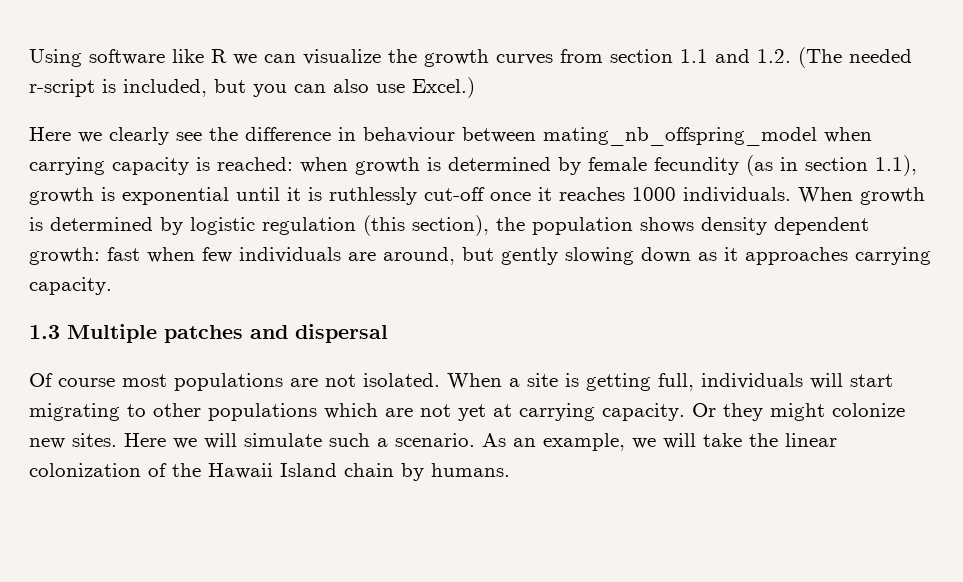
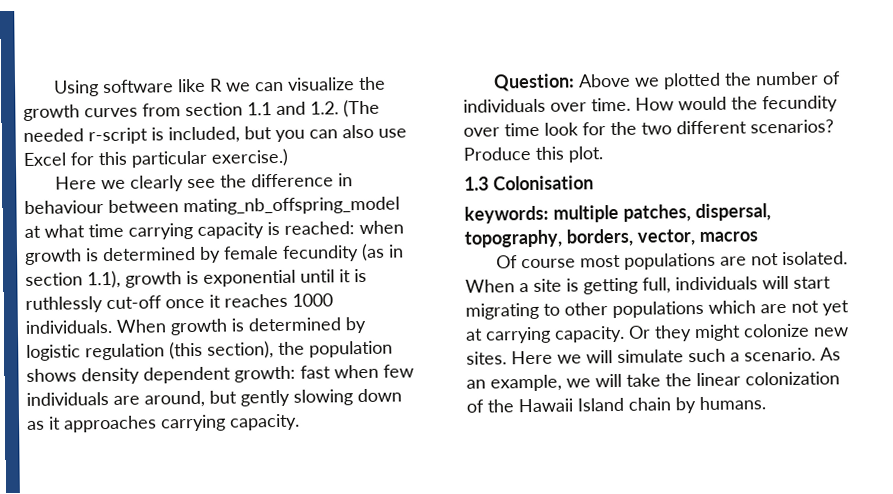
- Using software like R we can visualize the growth curves from section 1.1 and 1.2. (The needed r-script is included, but you can also use Excel.)
+ Using software like R we can visualize the growth curves from section 1.1 and 1.2. (The needed r-script is included, but you can also use Excel for this particular exercise.)
- Here we clearly see the difference in behaviour between mating_nb_offspring_model when carrying capacity is reached: when growth is determined by female fecundity (as in section 1.1), growth is exponential until it is ruthlessly cut-off once it reaches 1000 individuals.
+ Here we clearly see the difference in behaviour between mating_nb_offspring_model at what time carrying capacity is reached: when growth is determined by female fecundity (as in section 1.1), growth is exponential until it is ruthlessly cut-off once it reaches 1000 individuals.
- 1.3 Multiple patches and dispersal
+ Question: Above we plotted the number of individuals over time. How would the fecundity over time look for the two different scenarios? Produce this plot.
+ 1.3 Colonisation
+ keywords: multiple patches, dispersal, topography, borders, vector, macros

